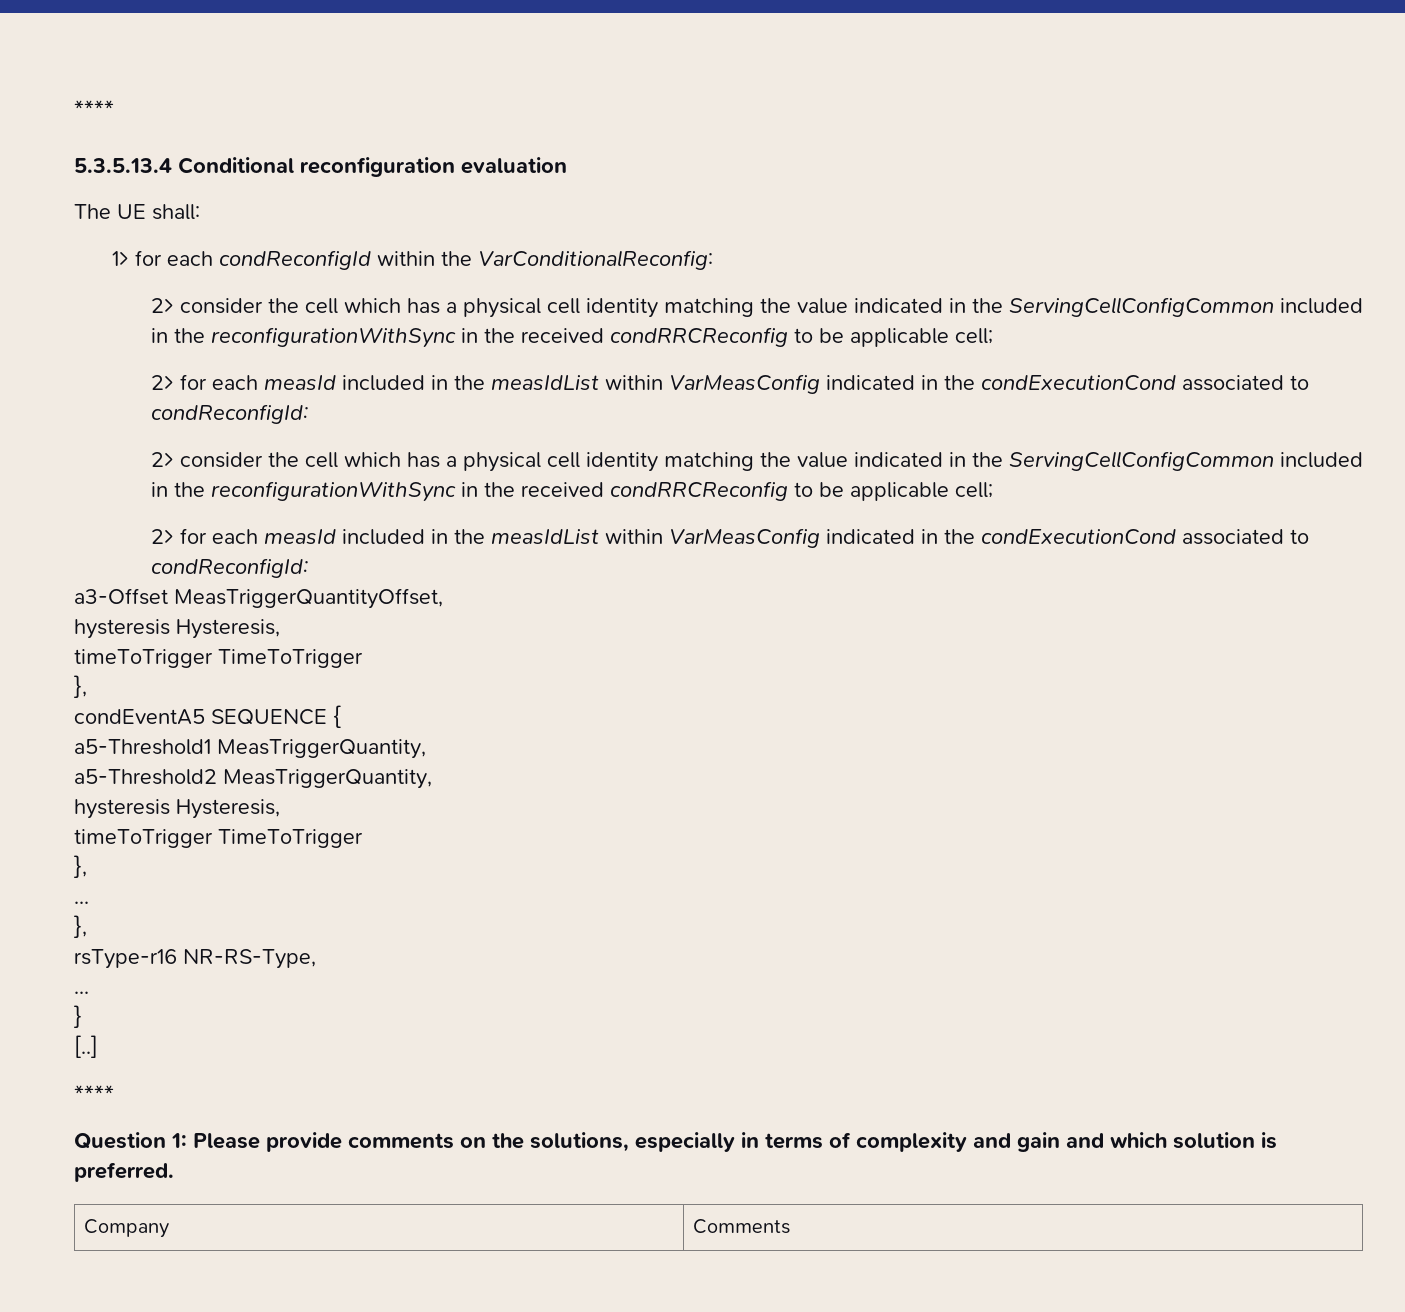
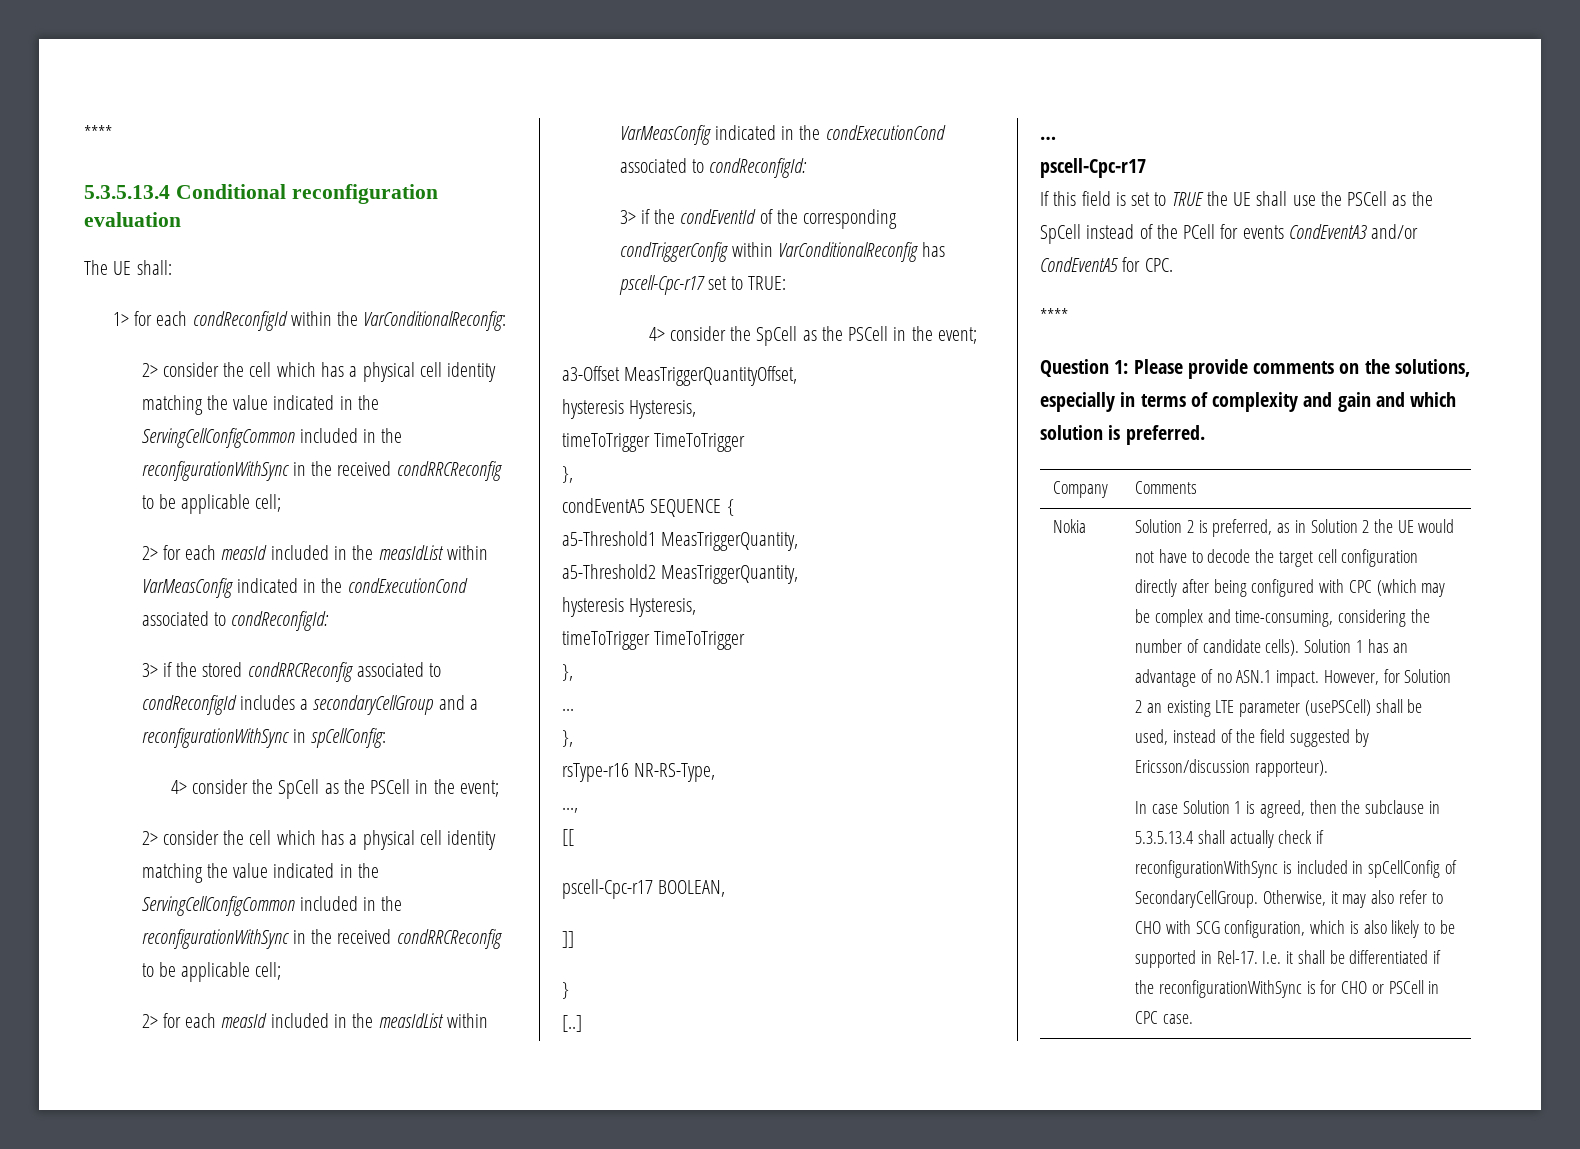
+ 3> if the stored condRRCReconfig associated to condReconfigId includes a secondaryCellGroup and a reconfigurationWithSync in spCellConfig:
+ 4> consider the SpCell as the PSCell in the event;
+ 3> if the condEventId of the corresponding condTriggerConfig within VarConditionalReconfig has pscell-Cpc-r17 set to TRUE:
+ 4> consider the SpCell as the PSCell in the event;
  rsType-r16 NR-RS-Type,
- ...
+ ...,
+ [[
+ pscell-Cpc-r17 BOOLEAN,
+ ]]
  }
  [..]
+ …
+ pscell-Cpc-r17
+ If this field is set to TRUE the UE shall use the PSCell as the SpCell instead of the PCell for events CondEventA3 and/or CondEventA5 for CPC.
+ Nokia | Solution 2 is preferred, as in Solution 2 the UE would not have to decode the target cell configuration directly after being configured with CPC (which may be complex and time-consuming, considering the number of candidate cells). Solution 1 has an advantage of no ASN.1 impact. However, for Solution 2 an existing LTE parameter (usePSCell) shall be used, instead of the field suggested by Ericsson/discussion rapporteur).
+ In case Solution 1 is agreed, then the subclause in 5.3.5.13.4 shall actually check if reconfigurationWithSync is included in spCellConfig of SecondaryCellGroup. Otherwise, it may also refer to CHO with SCG configuration, which is also likely to be supported in Rel-17. I.e. it shall be differentiated if the reconfigurationWithSync is for CHO or PSCell in CPC case.

